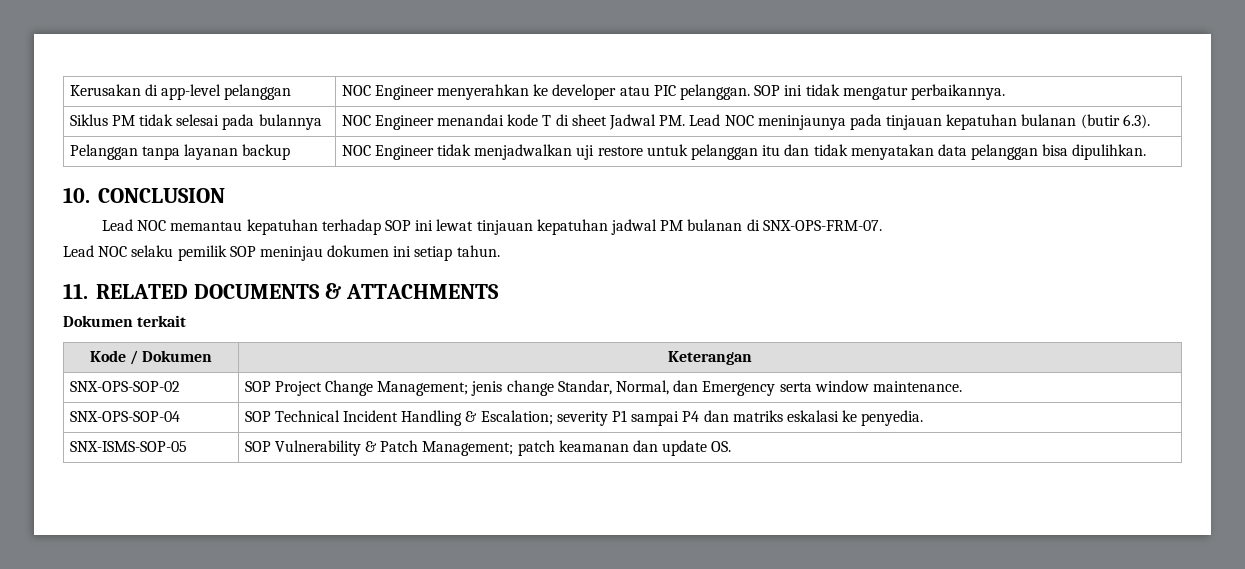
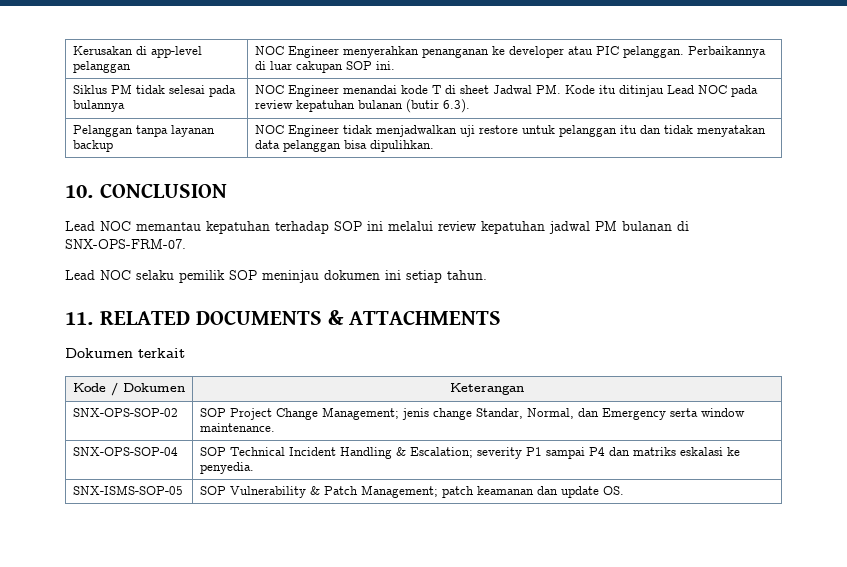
- Kerusakan di app-level pelanggan | NOC Engineer menyerahkan ke developer atau PIC pelanggan. SOP ini tidak mengatur perbaikannya.
+ Kerusakan di app-level pelanggan | NOC Engineer menyerahkan penanganan ke developer atau PIC pelanggan. Perbaikannya di luar cakupan SOP ini.
- Siklus PM tidak selesai pada bulannya | NOC Engineer menandai kode T di sheet Jadwal PM. Lead NOC meninjaunya pada tinjauan kepatuhan bulanan (butir 6.3).
+ Siklus PM tidak selesai pada bulannya | NOC Engineer menandai kode T di sheet Jadwal PM. Kode itu ditinjau Lead NOC pada review kepatuhan bulanan (butir 6.3).
- Lead NOC memantau kepatuhan terhadap SOP ini lewat tinjauan kepatuhan jadwal PM bulanan di SNX-OPS-FRM-07.
+ Lead NOC memantau kepatuhan terhadap SOP ini melalui review kepatuhan jadwal PM bulanan di SNX-OPS-FRM-07.

